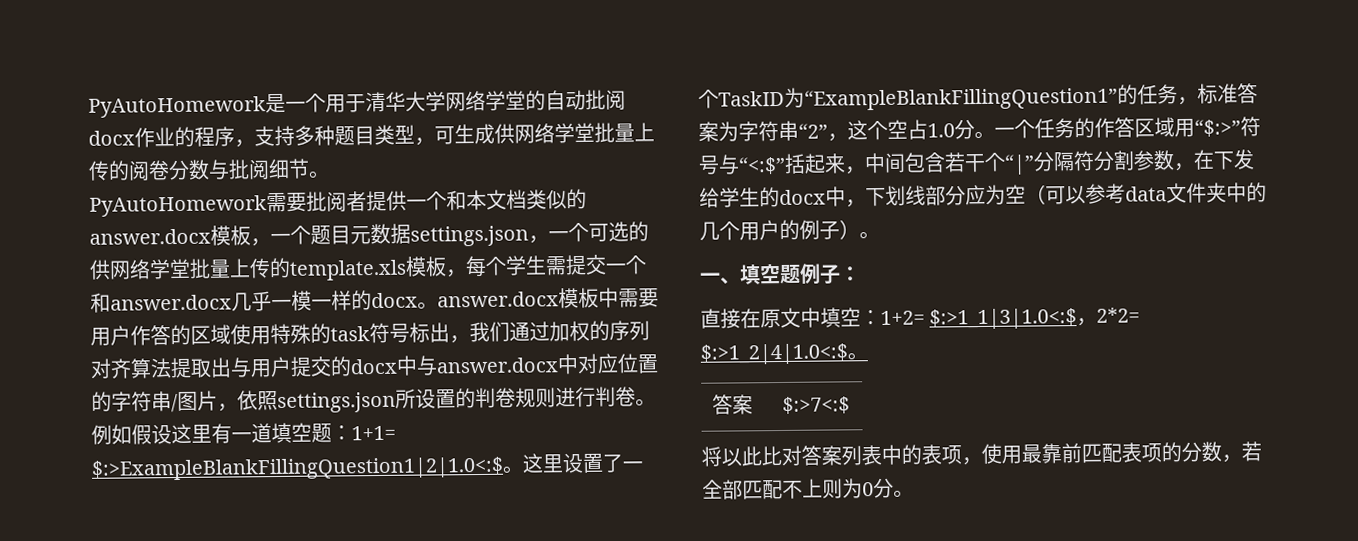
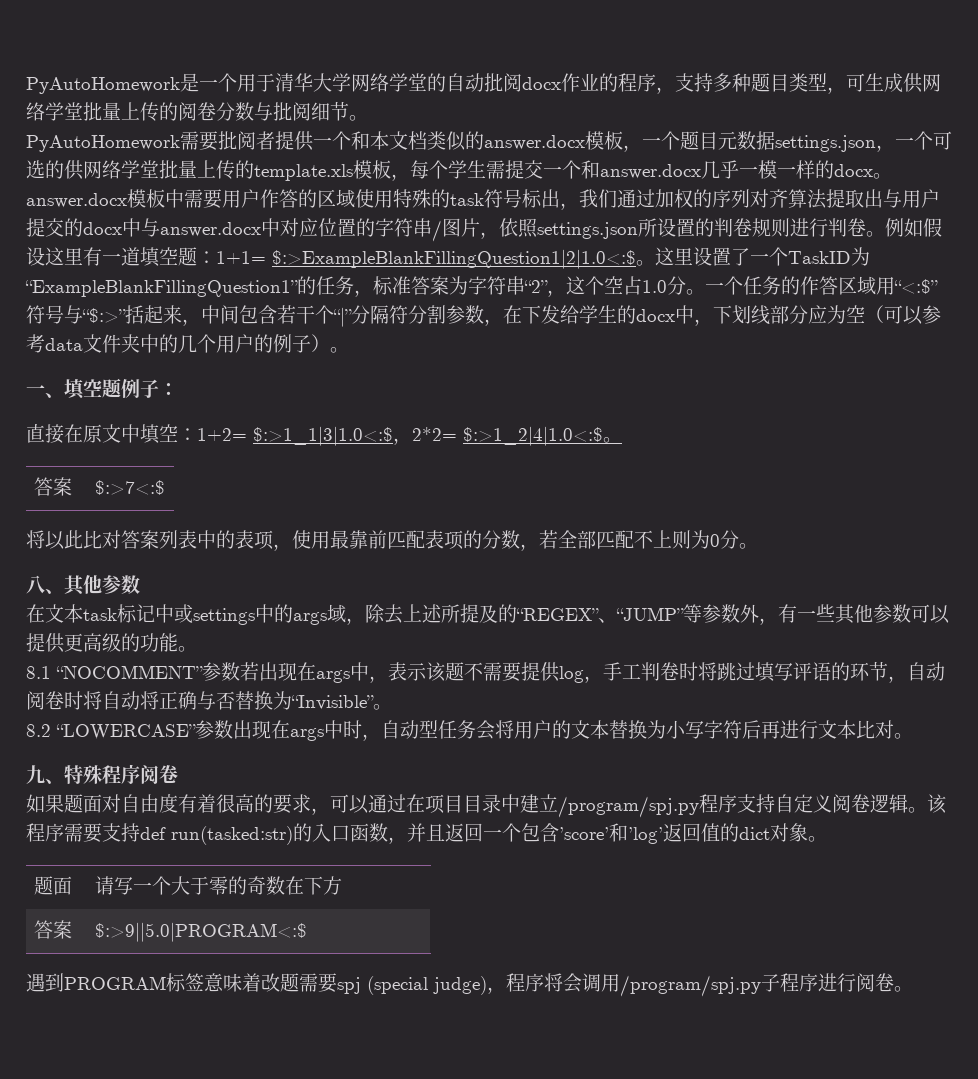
- 一个任务的作答区域用“$:>”符号与“<:$”括起来，中间包含若干个“|”分隔符分割参数，在下发给学生的docx中，下划线部分应为空（可以参考data文件夹中的几个用户的例子）。
+ 一个任务的作答区域用“<:$”符号与“$:>”括起来，中间包含若干个“|”分隔符分割参数，在下发给学生的docx中，下划线部分应为空（可以参考data文件夹中的几个用户的例子）。
+ 八、其他参数
+ 在文本task标记中或settings中的args域，除去上述所提及的“REGEX”、“JUMP”等参数外，有一些其他参数可以提供更高级的功能。
+ 8.1 “NOCOMMENT”参数若出现在args中，表示该题不需要提供log，手工判卷时将跳过填写评语的环节，自动阅卷时将自动将正确与否替换为“Invisible”。
+ 8.2 “LOWERCASE”参数出现在args中时，自动型任务会将用户的文本替换为小写字符后再进行文本比对。
+ 九、特殊程序阅卷
+ 如果题面对自由度有着很高的要求，可以通过在项目目录中建立/program/spj.py程序支持自定义阅卷逻辑。该程序需要支持def run(tasked:str)的入口函数，并且返回一个包含’score’和’log’返回值的dict对象。
+ 题面 | 请写一个大于零的奇数在下方
+ 答案 | $:>9||5.0|PROGRAM<:$
+ 遇到PROGRAM标签意味着改题需要spj (special judge)，程序将会调用/program/spj.py子程序进行阅卷。

